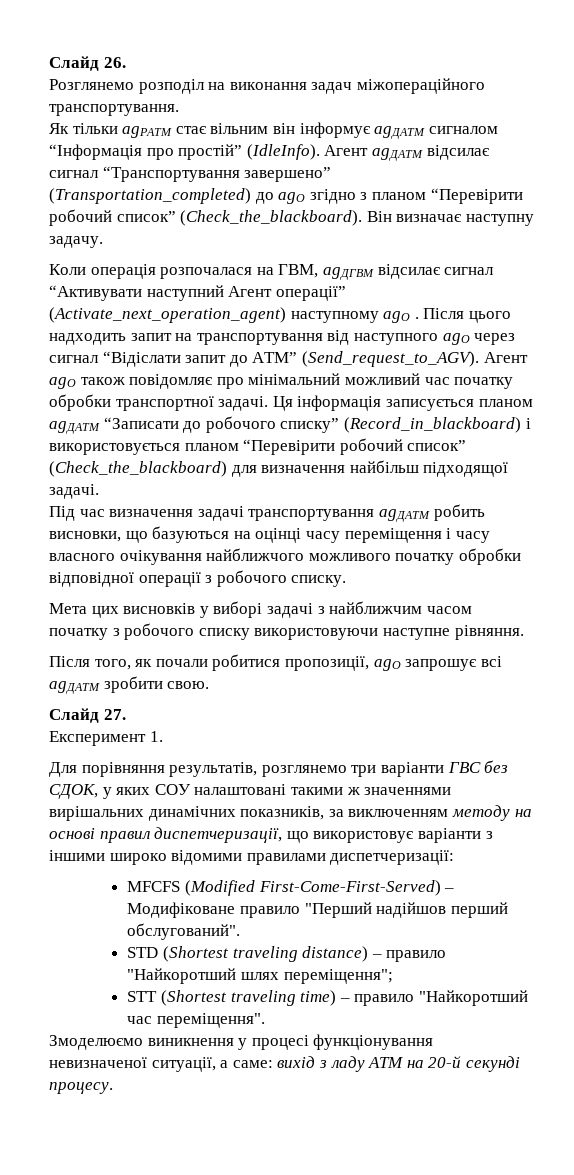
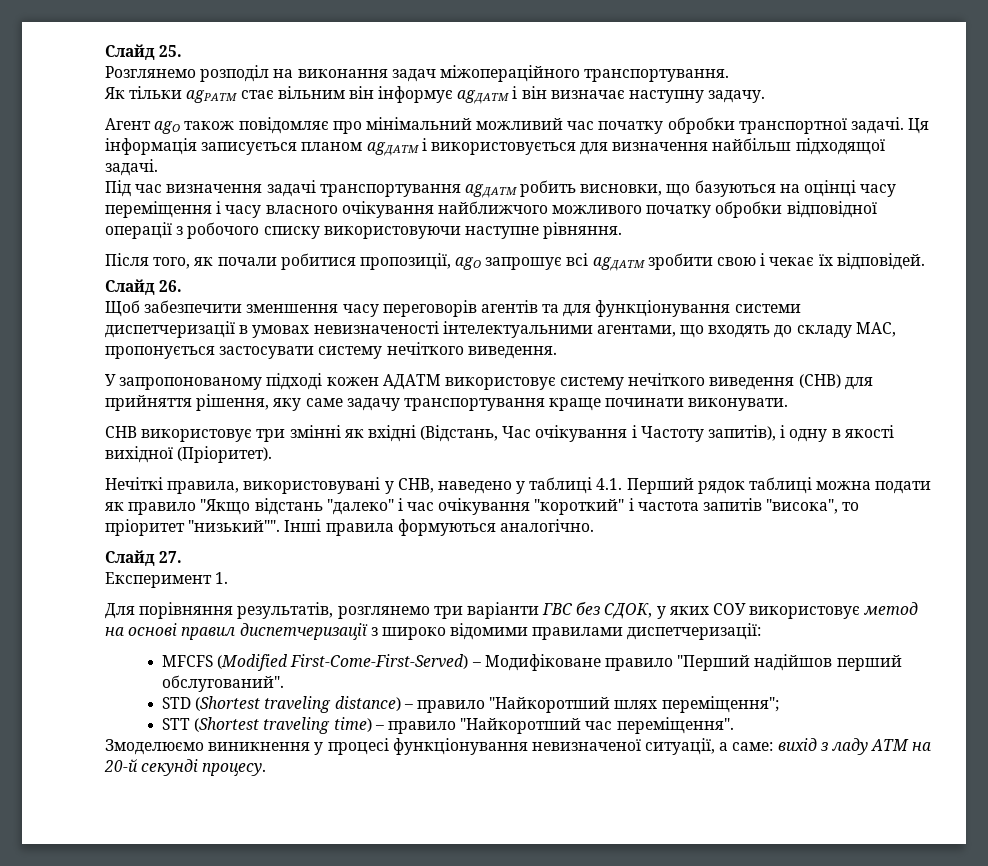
- Слайд 26.
+ Слайд 25.
- Як тільки agРАТМ стає вільним він інформує agДАТМ сигналом “Інформація про простій” (IdleInfo). Агент agДАТМ відсилає сигнал “Транспортування завершено” (Transportation_completed) до agО згідно з планом “Перевірити робочий список” (Check_the_blackboard). Він визначає наступну задачу.
- Коли операція розпочалася на ГВМ, agДГВМ відсилає сигнал “Активувати наступний Агент операції” (Activate_next_operation_agent) наступному agО . Після цього надходить запит на транспортування від наступного agО через сигнал “Відіслати запит до АТМ” (Send_request_to_AGV). Агент agО також повідомляє про мінімальний можливий час початку обробки транспортної задачі.
+ Як тільки agРАТМ стає вільним він інформує agДАТМ і він визначає наступну задачу.
+ Агент agО також повідомляє про мінімальний можливий час початку обробки транспортної задачі.
- Ця інформація записується планом agДАТМ “Записати до робочого списку” (Record_in_blackboard) і використовується планом “Перевірити робочий список” (Check_the_blackboard) для визначення найбільш підходящої задачі.
+ Ця інформація записується планом agДАТМ і використовується для визначення найбільш підходящої задачі.
- Під час визначення задачі транспортування agДАТМ робить висновки, що базуються на оцінці часу переміщення і часу власного очікування найближчого можливого початку обробки відповідної операції з робочого списку.
- Мета цих висновків у виборі задачі з найближчим часом початку з робочого списку використовуючи наступне рівняння.
+ Під час визначення задачі транспортування agДАТМ робить висновки, що базуються на оцінці часу переміщення і часу власного очікування найближчого можливого початку обробки відповідної операції з робочого списку використовуючи наступне рівняння.
- Після того, як почали робитися пропозиції, agО запрошує всі agДАТМ зробити свою.
+ Після того, як почали робитися пропозиції, agО запрошує всі agДАТМ зробити свою і чекає їх відповідей.
+ Слайд 26.
+ Щоб забезпечити зменшення часу переговорів агентів та для функціонування системи диспетчеризації в умовах невизначеності інтелектуальними агентами, що входять до складу МАС, пропонується застосувати систему нечіткого виведення.
+ У запропонованому підході кожен АДАТМ використовує систему нечіткого виведення (СНВ) для прийняття рішення, яку саме задачу транспортування краще починати виконувати.
+ СНВ використовує три змінні як вхідні (Відстань, Час очікування і Частоту запитів), і одну в якості вихідної (Пріоритет).
+ Нечіткі правила, використовувані у СНВ, наведено у таблиці 4.1. Перший рядок таблиці можна подати як правило "Якщо відстань "далеко" і час очікування "короткий" і частота запитів "висока", то пріоритет "низький"". Інші правила формуються аналогічно.
- Для порівняння результатів, розглянемо три варіанти ГВС без СДОК, у яких СОУ налаштовані такими ж значеннями вирішальних динамічних показників, за виключенням методу на основі правил диспетчеризації, що використовує варіанти з іншими широко відомими правилами диспетчеризації:
+ Для порівняння результатів, розглянемо три варіанти ГВС без СДОК, у яких СОУ використовує метод на основі правил диспетчеризації з широко відомими правилами диспетчеризації:

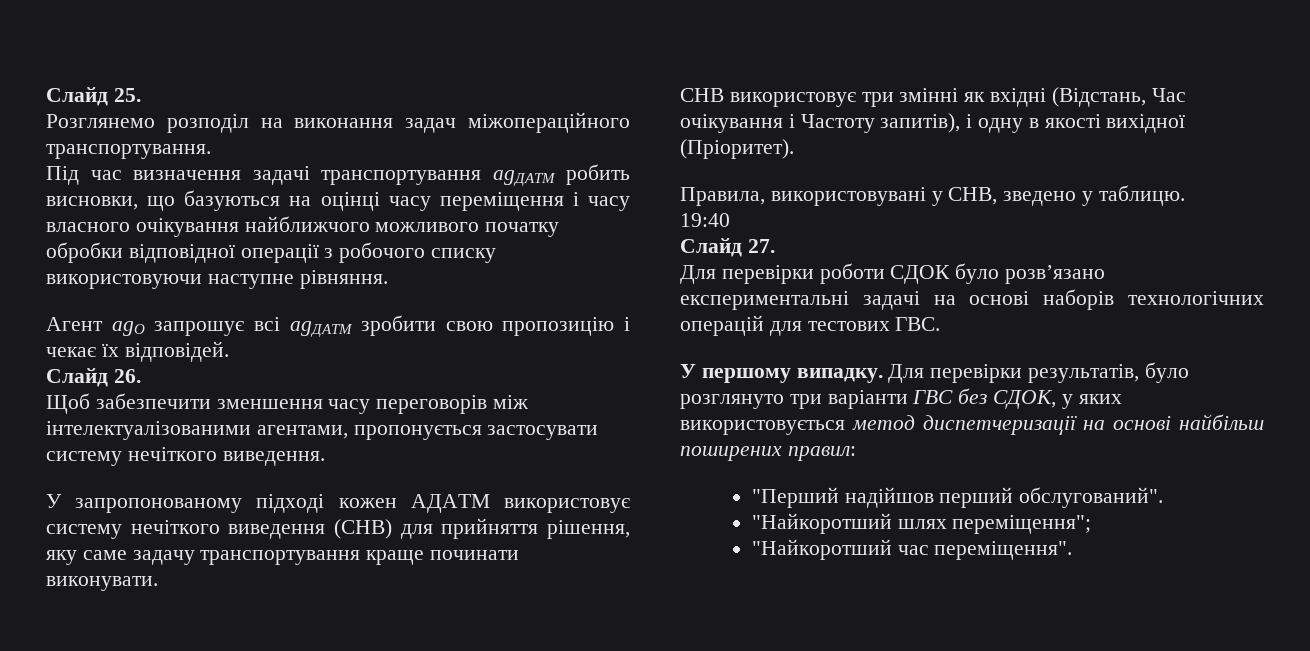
- Як тільки agРАТМ стає вільним він інформує agДАТМ і він визначає наступну задачу.
- Агент agО також повідомляє про мінімальний можливий час початку обробки транспортної задачі. Ця інформація записується планом agДАТМ і використовується для визначення найбільш підходящої задачі.
- Після того, як почали робитися пропозиції, agО запрошує всі agДАТМ зробити свою і чекає їх відповідей.
+ Агент agО запрошує всі agДАТМ зробити свою пропозицію і чекає їх відповідей.
- Щоб забезпечити зменшення часу переговорів агентів та для функціонування системи диспетчеризації в умовах невизначеності інтелектуальними агентами, що входять до складу МАС, пропонується застосувати систему нечіткого виведення.
+ Щоб забезпечити зменшення часу переговорів між інтелектуалізованими агентами, пропонується застосувати систему нечіткого виведення.
- Нечіткі правила, використовувані у СНВ, наведено у таблиці 4.1. Перший рядок таблиці можна подати як правило "Якщо відстань "далеко" і час очікування "короткий" і частота запитів "висока", то пріоритет "низький"". Інші правила формуються аналогічно.
+ Правила, використовувані у СНВ, зведено у таблицю.
+ 19:40
  Слайд 27.
- Експеримент 1.
- Для порівняння результатів, розглянемо три варіанти ГВС без СДОК, у яких СОУ використовує метод на основі правил диспетчеризації з широко відомими правилами диспетчеризації:
- MFCFS (Modified First-Come-First-Served) – Модифіковане правило "Перший надійшов перший обслугований".
- STD (Shortest traveling distance) – правило "Найкоротший шлях переміщення";
- STT (Shortest traveling time) – правило "Найкоротший час переміщення".
- Змоделюємо виникнення у процесі функціонування невизначеної ситуації, а саме: вихід з ладу АТМ на 20-й секунді процесу.
+ Для перевірки роботи СДОК було розв’язано експериментальні задачі на основі наборів технологічних операцій для тестових ГВС.
+ У першому випадку. Для перевірки результатів, було розглянуто три варіанти ГВС без СДОК, у яких використовується метод диспетчеризації на основі найбільш поширених правил:
+ "Перший надійшов перший обслугований".
+ "Найкоротший шлях переміщення";
+ "Найкоротший час переміщення".

